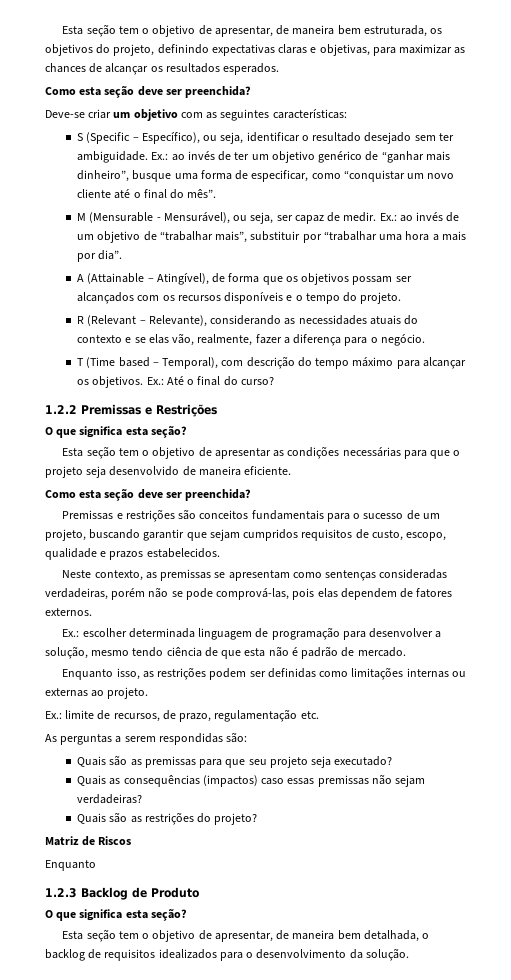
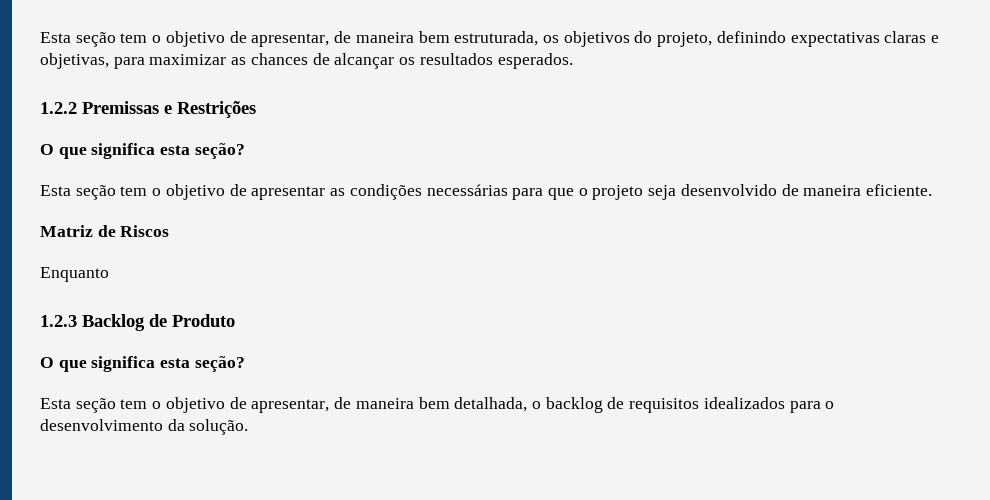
  Esta seção tem o objetivo de apresentar, de maneira bem estruturada, os objetivos do projeto, definindo expectativas claras e objetivas, para maximizar as chances de alcançar os resultados esperados.
- Como esta seção deve ser preenchida?
- Deve-se criar um objetivo com as seguintes características:
- S (Specific – Específico), ou seja, identificar o resultado desejado sem ter ambiguidade. Ex.: ao invés de ter um objetivo genérico de “ganhar mais dinheiro”, busque uma forma de especificar, como “conquistar um novo cliente até o final do mês”.
- M (Mensurable - Mensurável), ou seja, ser capaz de medir. Ex.: ao invés de um objetivo de “trabalhar mais”, substituir por “trabalhar uma hora a mais por dia”.
- A (Attainable – Atingível), de forma que os objetivos possam ser alcançados com os recursos disponíveis e o tempo do projeto.
- R (Relevant – Relevante), considerando as necessidades atuais do contexto e se elas vão, realmente, fazer a diferença para o negócio.
- T (Time based – Temporal), com descrição do tempo máximo para alcançar os objetivos. Ex.: Até o final do curso?
  Esta seção tem o objetivo de apresentar as condições necessárias para que o projeto seja desenvolvido de maneira eficiente.
- Como esta seção deve ser preenchida?
- Premissas e restrições são conceitos fundamentais para o sucesso de um projeto, buscando garantir que sejam cumpridos requisitos de custo, escopo, qualidade e prazos estabelecidos.
- Neste contexto, as premissas se apresentam como sentenças consideradas verdadeiras, porém não se pode comprová-las, pois elas dependem de fatores externos.
- Ex.: escolher determinada linguagem de programação para desenvolver a solução, mesmo tendo ciência de que esta não é padrão de mercado.
- Enquanto isso, as restrições podem ser definidas como limitações internas ou externas ao projeto.
- Ex.: limite de recursos, de prazo, regulamentação etc.
- As perguntas a serem respondidas são:
- Quais são as premissas para que seu projeto seja executado?
- Quais as consequências (impactos) caso essas premissas não sejam verdadeiras?
- Quais são as restrições do projeto?

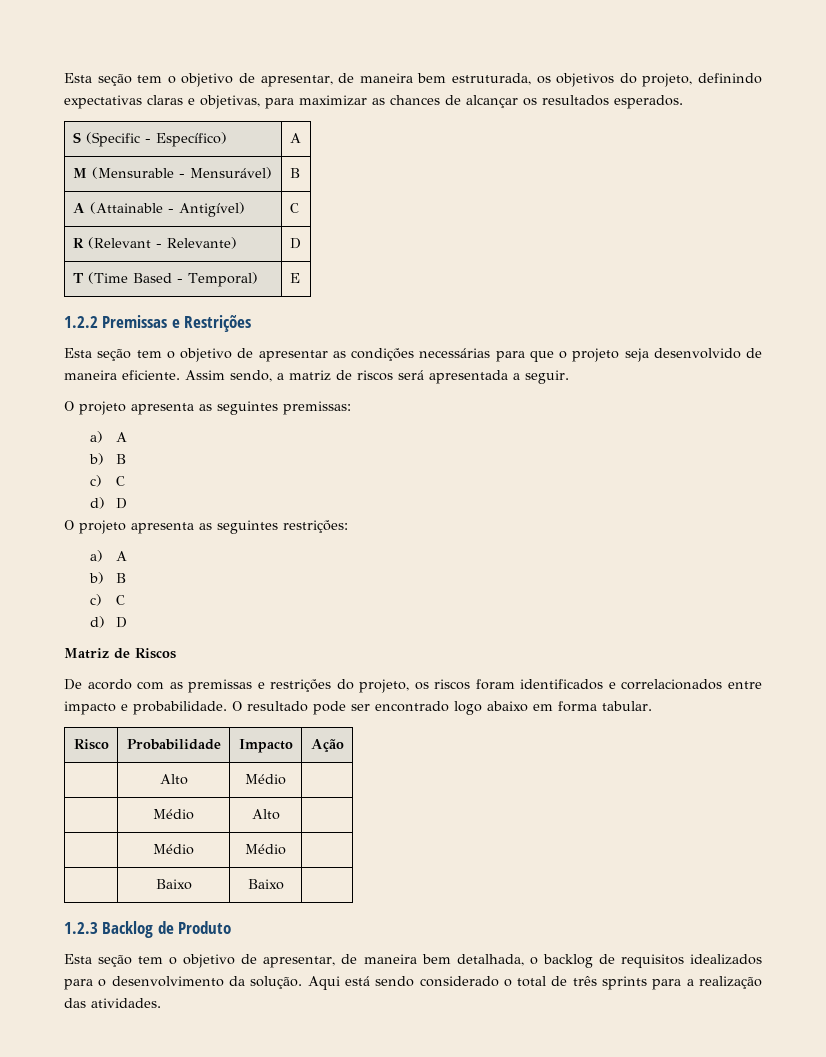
+ S (Specific - Específico) | A
+ M (Mensurable - Mensurável) | B
+ A (Attainable - Antigível) | C
+ R (Relevant - Relevante) | D
+ T (Time Based - Temporal) | E
  1.2.2 Premissas e Restrições
- O que significa esta seção?
- Esta seção tem o objetivo de apresentar as condições necessárias para que o projeto seja desenvolvido de maneira eficiente.
+ Esta seção tem o objetivo de apresentar as condições necessárias para que o projeto seja desenvolvido de maneira eficiente. Assim sendo, a matriz de riscos será apresentada a seguir.
+ O projeto apresenta as seguintes premissas:
+ a) A
+ b) B
+ c) C
+ d) D
+ O projeto apresenta as seguintes restrições:
+ a) A
+ b) B
+ c) C
+ d) D
  Matriz de Riscos
- Enquanto
+ De acordo com as premissas e restrições do projeto, os riscos foram identificados e correlacionados entre impacto e probabilidade. O resultado pode ser encontrado logo abaixo em forma tabular.
+ Risco | Probabilidade | Impacto | Ação
+ | Alto | Médio |
+ | Médio | Alto |
+ | Médio | Médio |
+ | Baixo | Baixo |
  1.2.3 Backlog de Produto
- O que significa esta seção?
+ Aqui está sendo considerado o total de três sprints para a realização das atividades.

